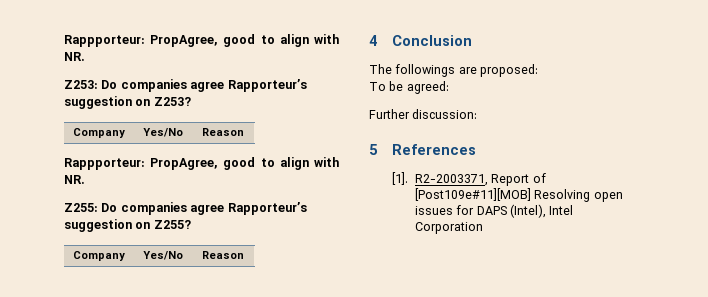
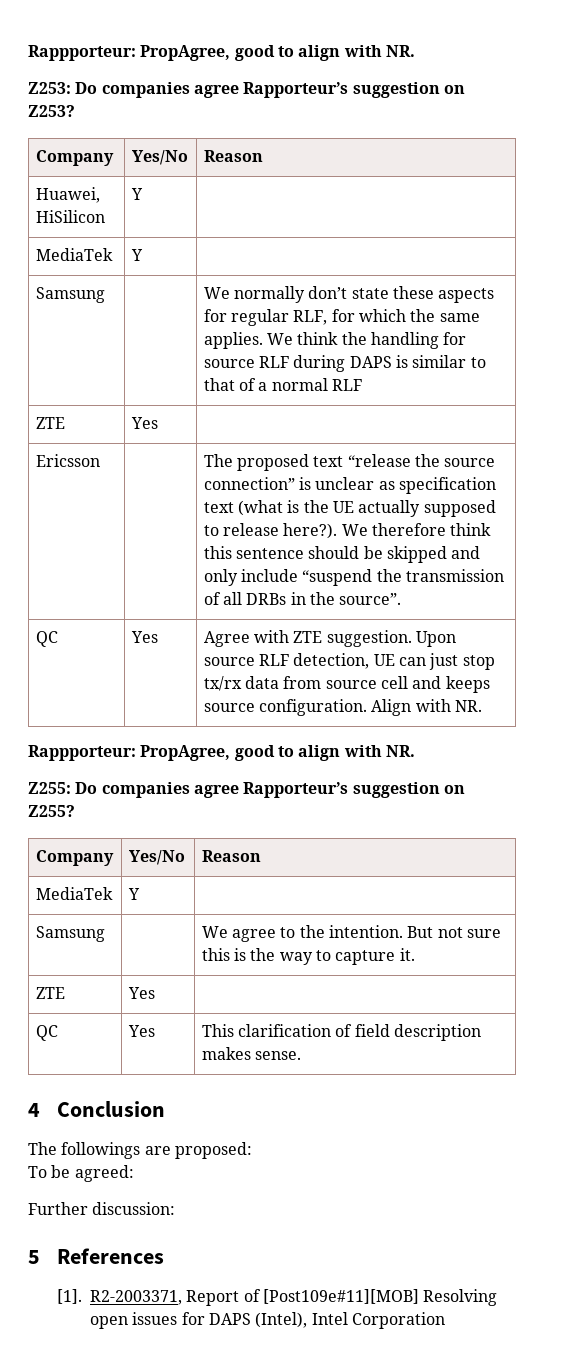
+ Huawei, HiSilicon | Y |
+ MediaTek | Y |
+ Samsung | | We normally don’t state these aspects for regular RLF, for which the same applies. We think the handling for source RLF during DAPS is similar to that of a normal RLF
+ ZTE | Yes |
+ Ericsson | | The proposed text “release the source connection” is unclear as specification text (what is the UE actually supposed to release here?). We therefore think this sentence should be skipped and only include “suspend the transmission of all DRBs in the source”.
+ QC | Yes | Agree with ZTE suggestion. Upon source RLF detection, UE can just stop tx/rx data from source cell and keeps source configuration. Align with NR.
  Z255: Do companies agree Rapporteur’s suggestion on Z255?
  Company | Yes/No | Reason
+ MediaTek | Y |
+ Samsung | | We agree to the intention. But not sure this is the way to capture it.
+ ZTE | Yes |
+ QC | Yes | This clarification of field description makes sense.

